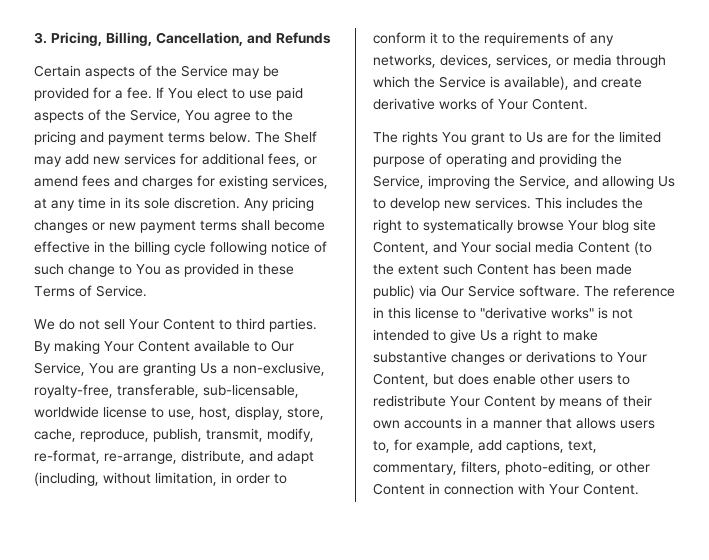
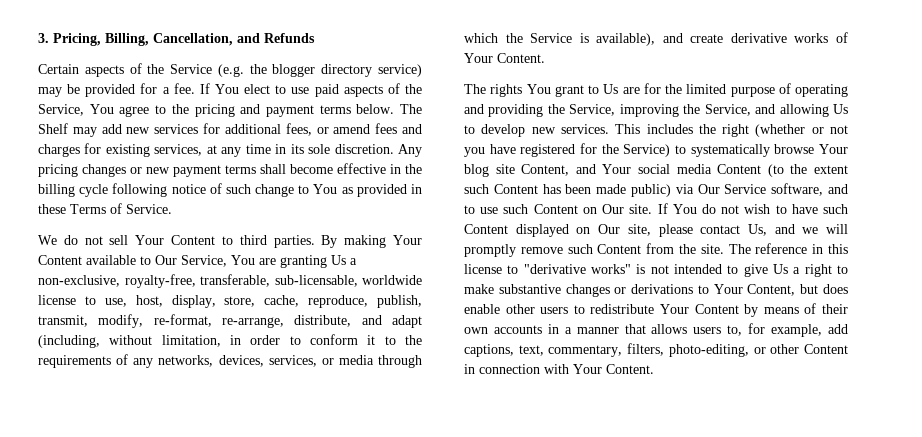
- Certain aspects of the Service may be provided for a fee.
+ Certain aspects of the Service (e.g. the blogger directory service) may be provided for a fee.
- This includes the right to systematically browse Your blog site Content, and Your social media Content (to the extent such Content has been made public) via Our Service software.
+ This includes the right (whether or not you have registered for the Service) to systematically browse Your blog site Content, and Your social media Content (to the extent such Content has been made public) via Our Service software, and to use such Content on Our site. If You do not wish to have such Content displayed on Our site, please contact Us, and we will promptly remove such Content from the site.

